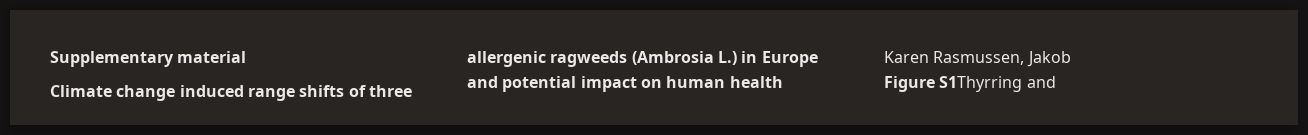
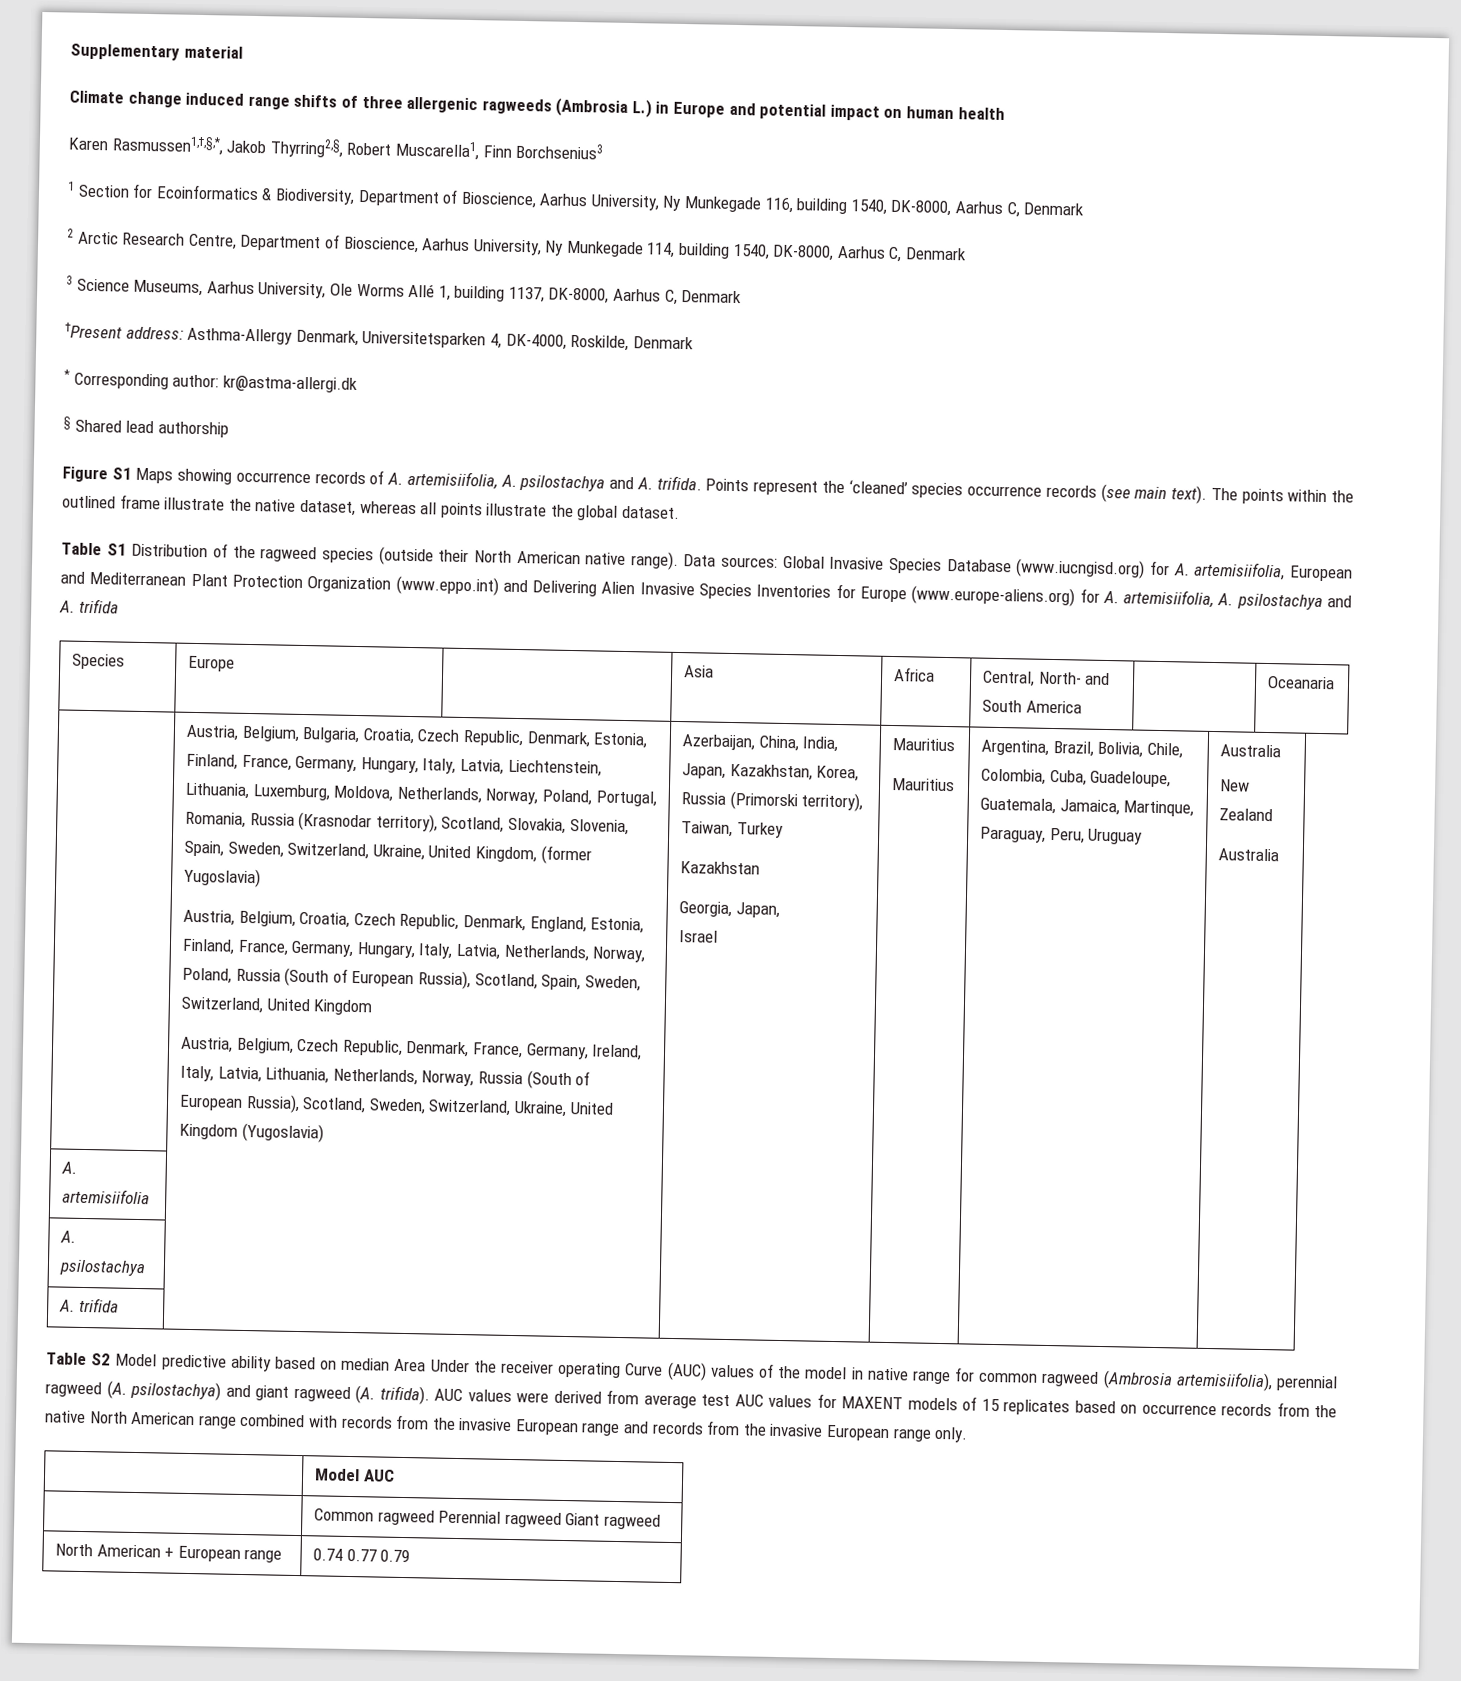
- Karen Rasmussen, Jakob
- Figure S1Thyrring and
+ Karen Rasmussen1,†,§,*, Jakob Thyrring2,§, Robert Muscarella1, Finn Borchsenius3
+ 1 Section for Ecoinformatics & Biodiversity, Department of Bioscience, Aarhus University, Ny Munkegade 116, building 1540, DK-8000, Aarhus C, Denmark
+ 2 Arctic Research Centre, Department of Bioscience, Aarhus University, Ny Munkegade 114, building 1540, DK-8000, Aarhus C, Denmark
+ 3 Science Museums, Aarhus University, Ole Worms Allé 1, building 1137, DK-8000, Aarhus C, Denmark
+ †Present address: Asthma-Allergy Denmark, Universitetsparken 4, DK-4000, Roskilde, Denmark
+ * Corresponding author: kr@astma-allergi.dk
+ § Shared lead authorship
+ Figure S1 Maps showing occurrence records of A. artemisiifolia, A. psilostachya and A. trifida. Points represent the ‘cleaned’ species occurrence records (see main text). The points within the outlined frame illustrate the native dataset, whereas all points illustrate the global dataset.
+ Table S1 Distribution of the ragweed species (outside their North American native range). Data sources: Global Invasive Species Database (www.iucngisd.org) for A. artemisiifolia, European and Mediterranean Plant Protection Organization (www.eppo.int) and Delivering Alien Invasive Species Inventories for Europe (www.europe-aliens.org) for A. artemisiifolia, A. psilostachya and A. trifida
+ Species | Europe | | Asia | Africa | Central, North- and South America | | Oceanaria
+ | Austria, Belgium, Bulgaria, Croatia, Czech Republic, Denmark, Estonia, Finland, France, Germany, Hungary, Italy, Latvia, Liechtenstein, Lithuania, Luxemburg, Moldova, Netherlands, Norway, Poland, Portugal, Romania, Russia (Krasnodar territory), Scotland, Slovakia, Slovenia, Spain, Sweden, Switzerland, Ukraine, United Kingdom, (former Yugoslavia)
+ Austria, Belgium, Croatia, Czech Republic, Denmark, England, Estonia, Finland, France, Germany, Hungary, Italy, Latvia, Netherlands, Norway, Poland, Russia (South of European Russia), Scotland, Spain, Sweden, Switzerland, United Kingdom
+ Austria, Belgium, Czech Republic, Denmark, France, Germany, Ireland, Italy, Latvia, Lithuania, Netherlands, Norway, Russia (South of European Russia), Scotland, Sweden, Switzerland, Ukraine, United Kingdom (Yugoslavia) | Azerbaijan, China, India, Japan, Kazakhstan, Korea, Russia (Primorski territory), Taiwan, Turkey
+ Kazakhstan
+ Georgia, Japan,
+ Israel | Mauritius
+ Mauritius | Argentina, Brazil, Bolivia, Chile, Colombia, Cuba, Guadeloupe, Guatemala, Jamaica, Martinque, Paraguay, Peru, Uruguay | Australia
+ New Zealand
+ Australia
+ A. artemisiifolia | | | | |
+ A. psilostachya | | | | |
+ A. trifida | | | | |
+ Table S2 Model predictive ability based on median Area Under the receiver operating Curve (AUC) values of the model in native range for common ragweed (Ambrosia artemisiifolia), perennial ragweed (A. psilostachya) and giant ragweed (A. trifida). AUC values were derived from average test AUC values for MAXENT models of 15 replicates based on occurrence records from the native North American range combined with records from the invasive European range and records from the invasive European range only.
+ | Model AUC
+ | Common ragweed Perennial ragweed Giant ragweed
+ North American + European range | 0.74 0.77 0.79

